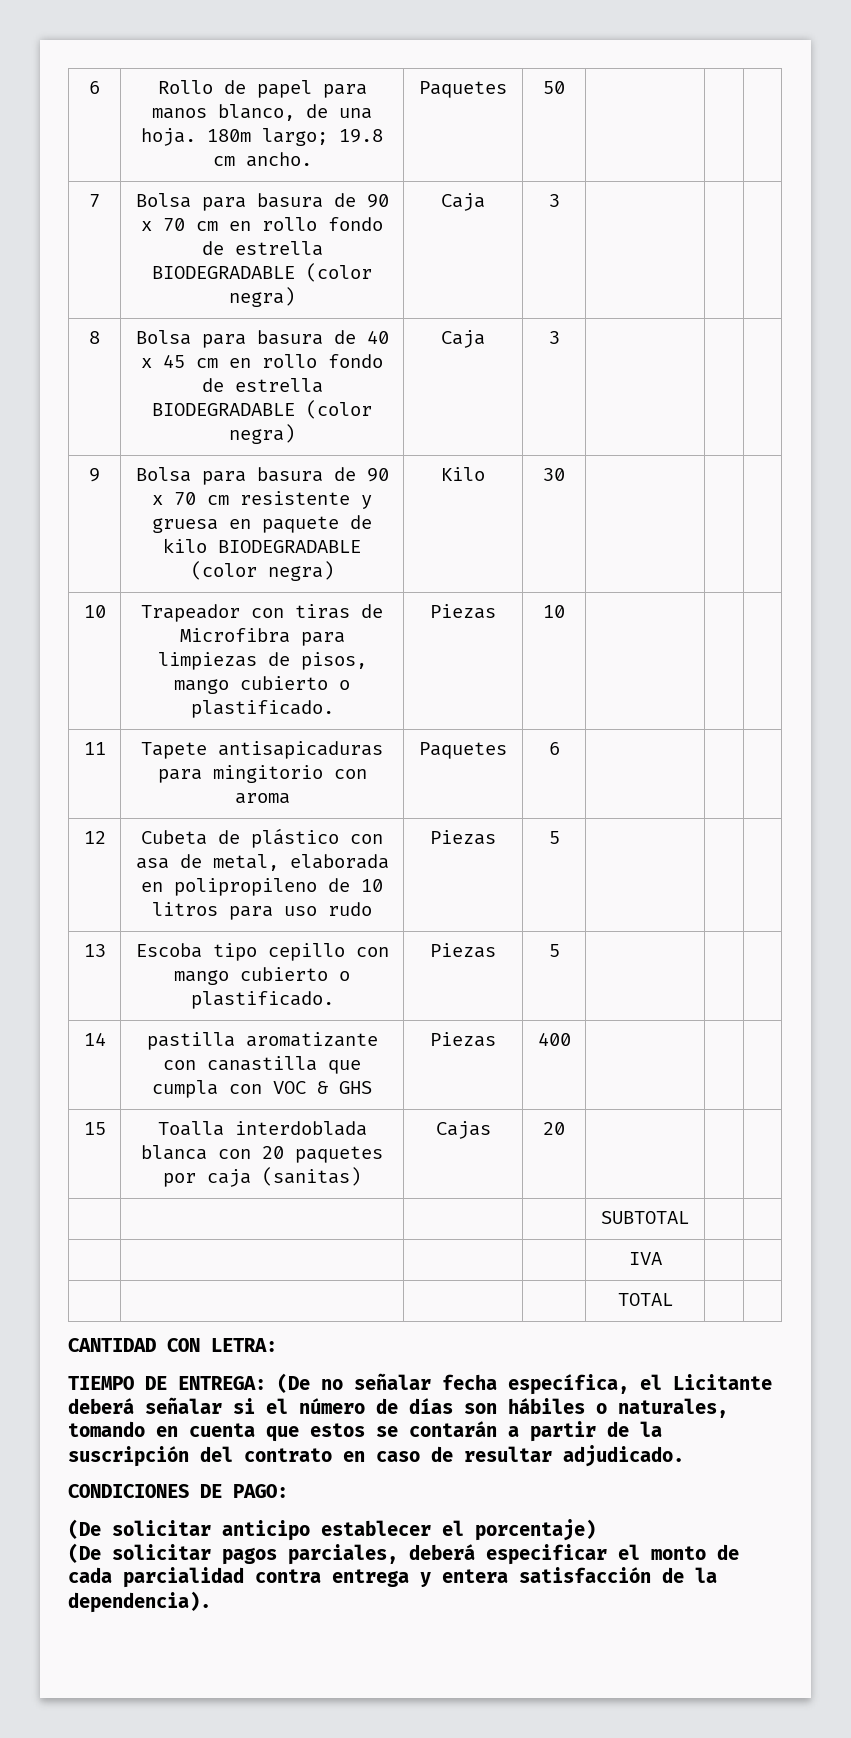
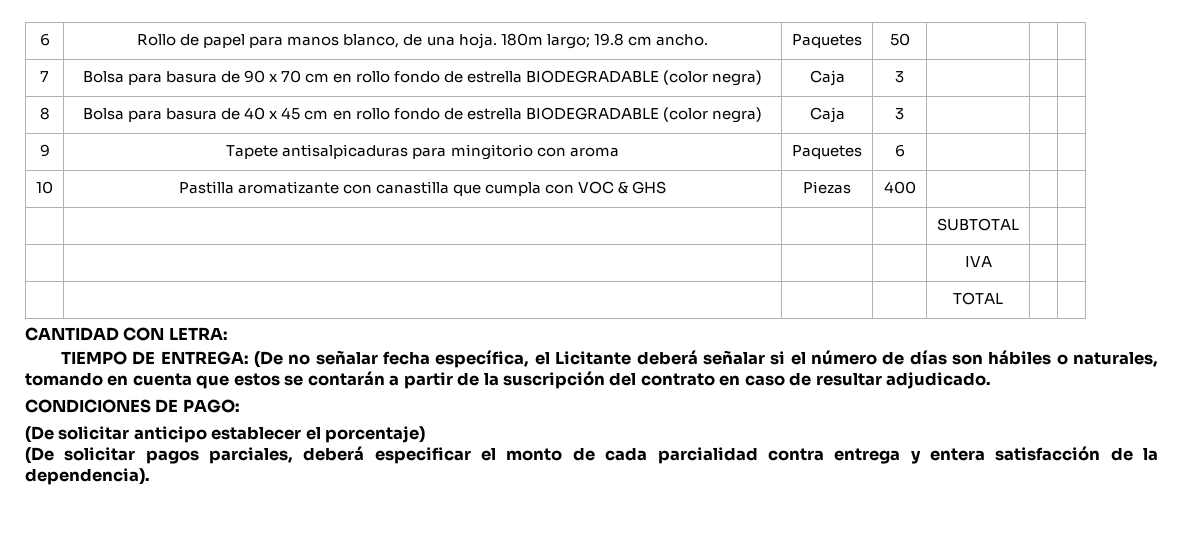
- 9 | Bolsa para basura de 90 x 70 cm resistente y gruesa en paquete de kilo BIODEGRADABLE (color negra) | Kilo | 30 | | |
- 10 | Trapeador con tiras de Microfibra para limpiezas de pisos, mango cubierto o plastificado. | Piezas | 10 | | |
- 11 | Tapete antisapicaduras para mingitorio con aroma | Paquetes | 6 | | |
+ 9 | Tapete antisalpicaduras para mingitorio con aroma | Paquetes | 6 | | |
- 12 | Cubeta de plástico con asa de metal, elaborada en polipropileno de 10 litros para uso rudo | Piezas | 5 | | |
- 13 | Escoba tipo cepillo con mango cubierto o plastificado. | Piezas | 5 | | |
- 14 | pastilla aromatizante con canastilla que cumpla con VOC & GHS | Piezas | 400 | | |
+ 10 | Pastilla aromatizante con canastilla que cumpla con VOC & GHS | Piezas | 400 | | |
- 15 | Toalla interdoblada blanca con 20 paquetes por caja (sanitas) | Cajas | 20 | | |

